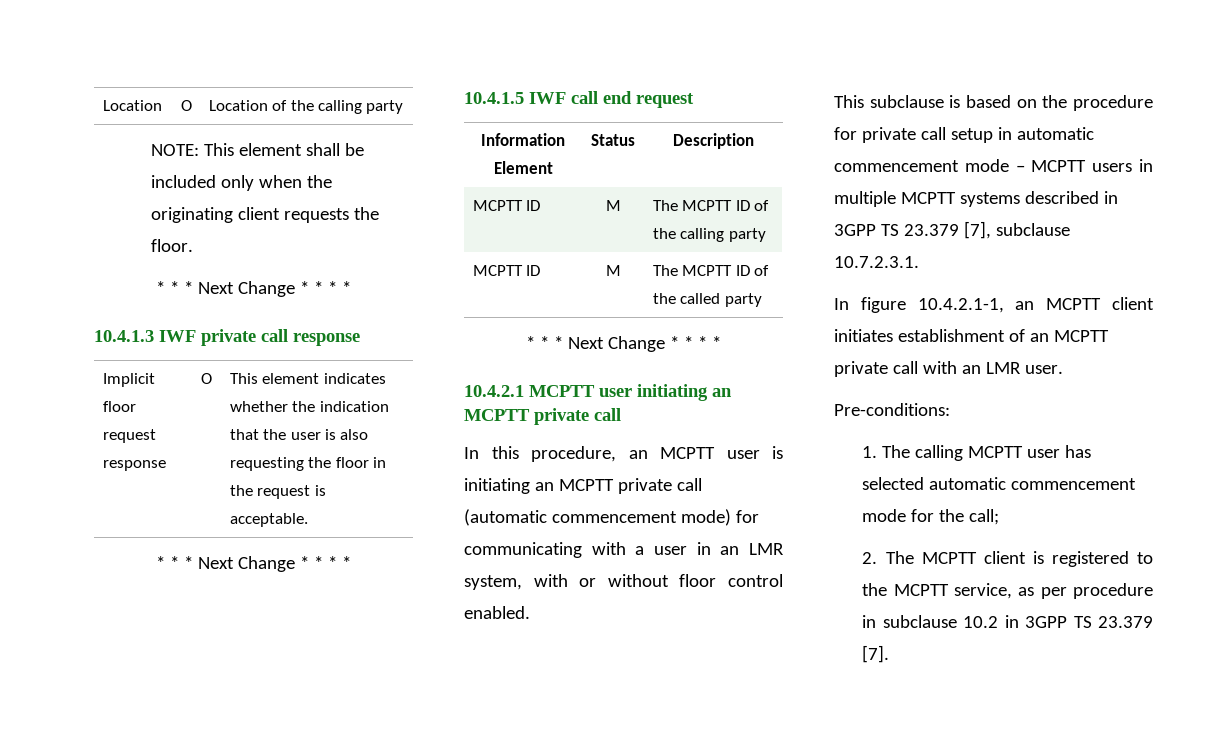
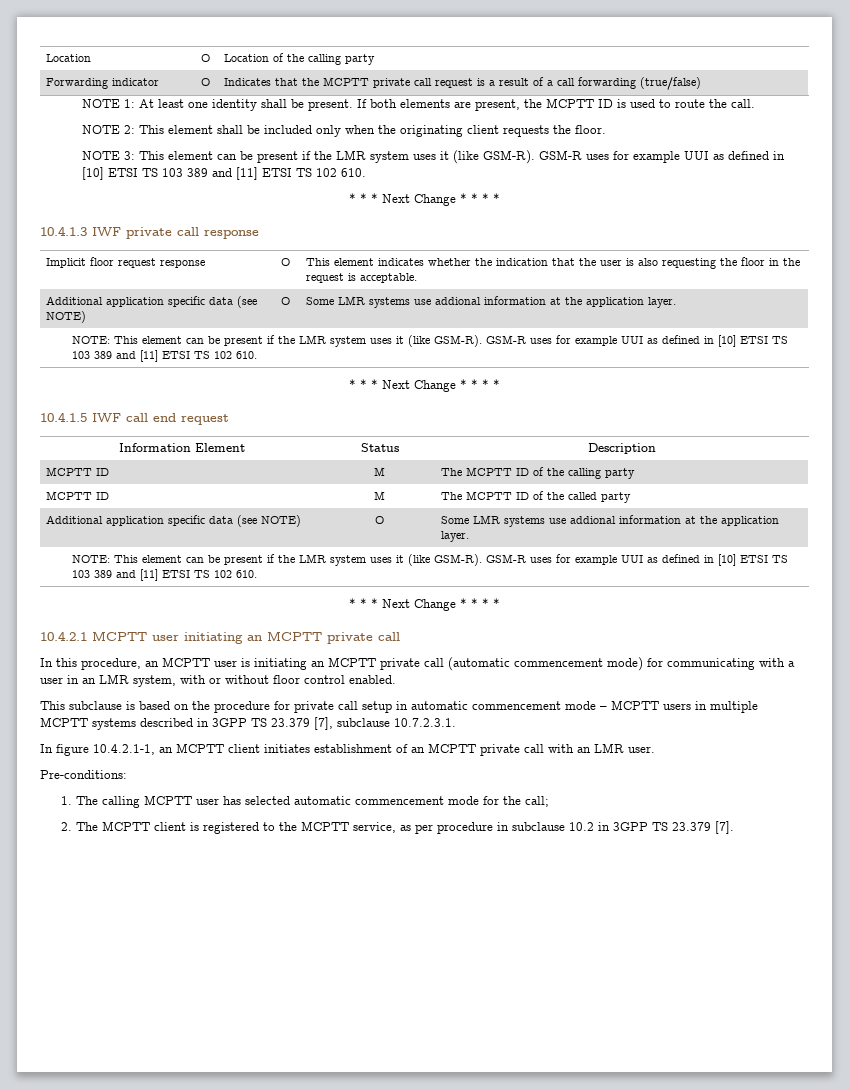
- NOTE: This element shall be included only when the originating client requests the floor.
+ Forwarding indicator | O | Indicates that the MCPTT private call request is a result of a call forwarding (true/false)
+ NOTE 1: At least one identity shall be present. If both elements are present, the MCPTT ID is used to route the call.
+ NOTE 2: This element shall be included only when the originating client requests the floor.
+ NOTE 3: This element can be present if the LMR system uses it (like GSM-R). GSM-R uses for example UUI as defined in [10] ETSI TS 103 389 and [11] ETSI TS 102 610.
  Implicit floor request response | O | This element indicates whether the indication that the user is also requesting the floor in the request is acceptable.
+ Additional application specific data (see NOTE) | O | Some LMR systems use addional information at the application layer.
+ NOTE: This element can be present if the LMR system uses it (like GSM-R). GSM-R uses for example UUI as defined in [10] ETSI TS 103 389 and [11] ETSI TS 102 610.
  MCPTT ID | M | The MCPTT ID of the called party
+ Additional application specific data (see NOTE) | O | Some LMR systems use addional information at the application layer.
+ NOTE: This element can be present if the LMR system uses it (like GSM-R). GSM-R uses for example UUI as defined in [10] ETSI TS 103 389 and [11] ETSI TS 102 610.

